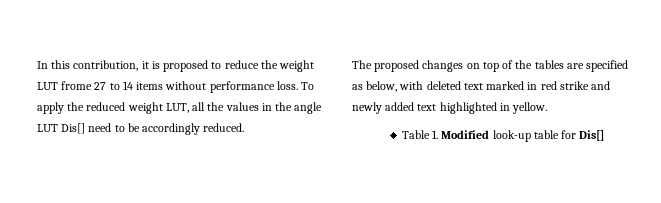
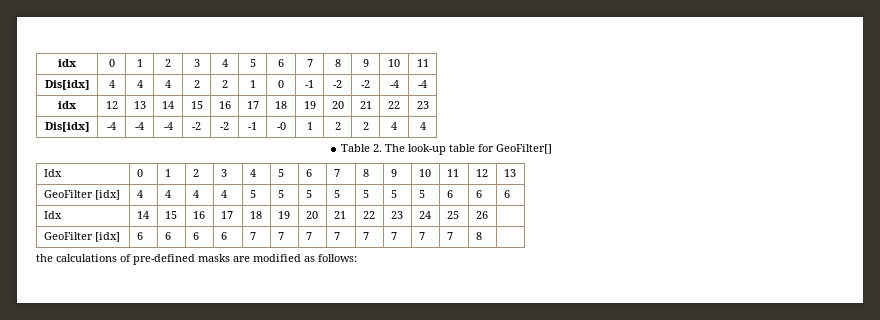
- In this contribution, it is proposed to reduce the weight LUT frome 27 to 14 items without performance loss. To apply the reduced weight LUT, all the values in the angle LUT Dis[] need to be accordingly reduced.
- The proposed changes on top of the tables are specified as below, with deleted text marked in red strike and newly added text highlighted in yellow.
+ idx | 0 | 1 | 2 | 3 | 4 | 5 | 6 | 7 | 8 | 9 | 10 | 11
+ Dis[idx] | 4 | 4 | 4 | 2 | 2 | 1 | 0 | -1 | -2 | -2 | -4 | -4
+ idx | 12 | 13 | 14 | 15 | 16 | 17 | 18 | 19 | 20 | 21 | 22 | 23
+ Dis[idx] | -4 | -4 | -4 | -2 | -2 | -1 | -0 | 1 | 2 | 2 | 4 | 4
- Table 1. Modified look-up table for Dis[]
+ Table 2. The look-up table for GeoFilter[]
+ Idx | 0 | 1 | 2 | 3 | 4 | 5 | 6 | 7 | 8 | 9 | 10 | 11 | 12 | 13
+ GeoFilter [idx] | 4 | 4 | 4 | 4 | 5 | 5 | 5 | 5 | 5 | 5 | 5 | 6 | 6 | 6
+ Idx | 14 | 15 | 16 | 17 | 18 | 19 | 20 | 21 | 22 | 23 | 24 | 25 | 26 |
+ GeoFilter [idx] | 6 | 6 | 6 | 6 | 7 | 7 | 7 | 7 | 7 | 7 | 7 | 7 | 8 |
+ the calculations of pre-defined masks are modified as follows:

